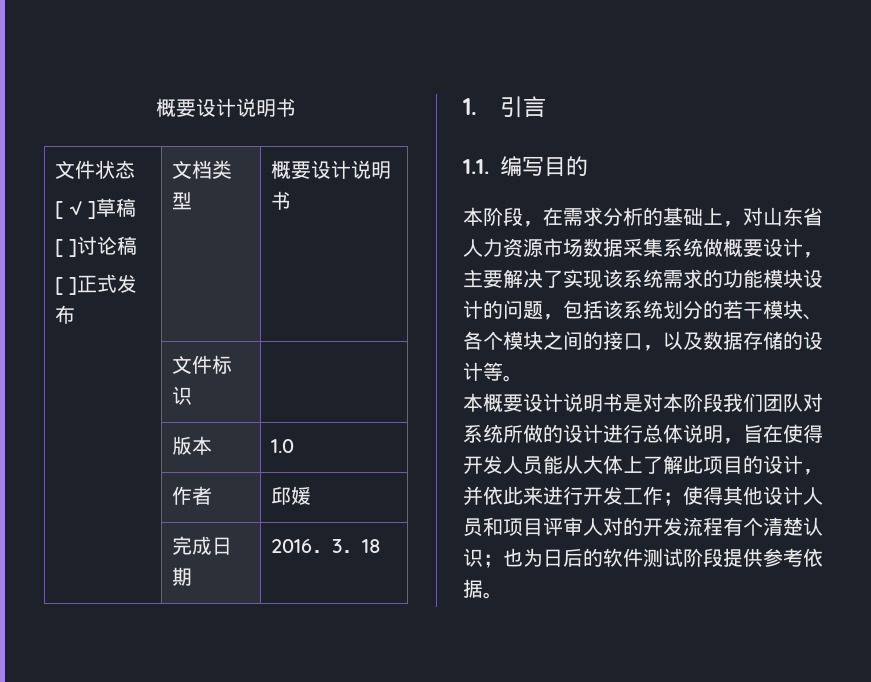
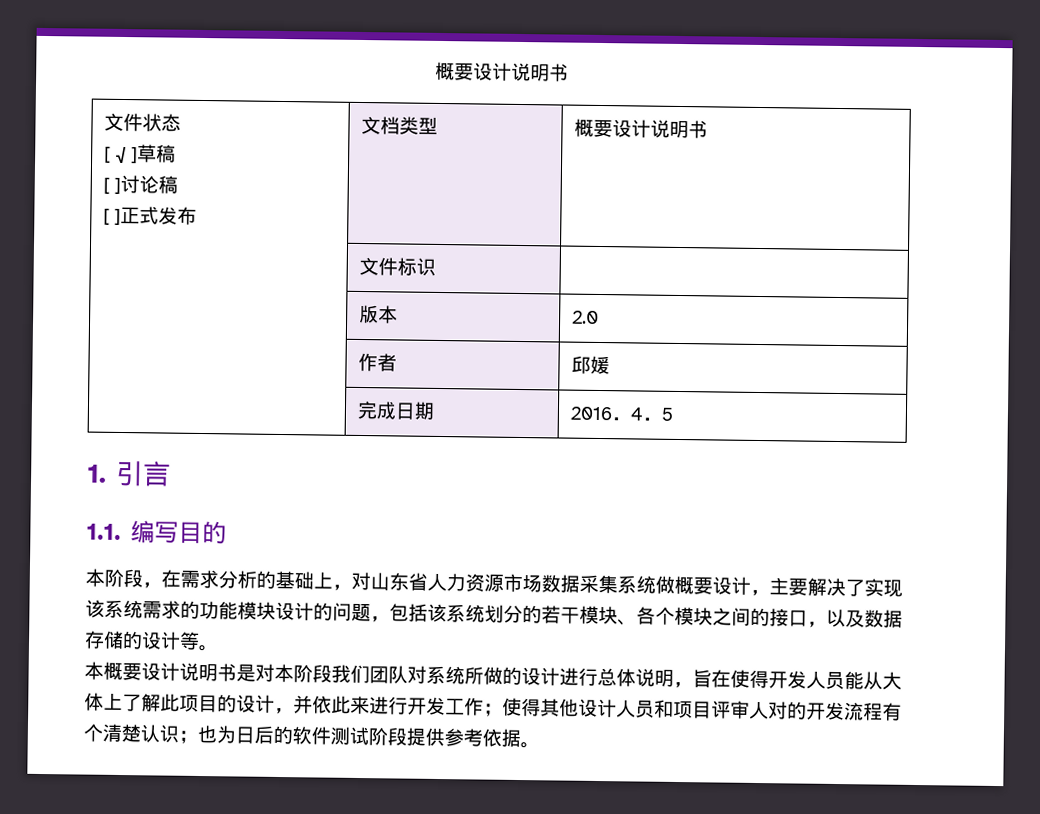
- | 版本 | 1.0
+ | 版本 | 2.0
- | 完成日期 | 2016．3．18
+ | 完成日期 | 2016．4．5

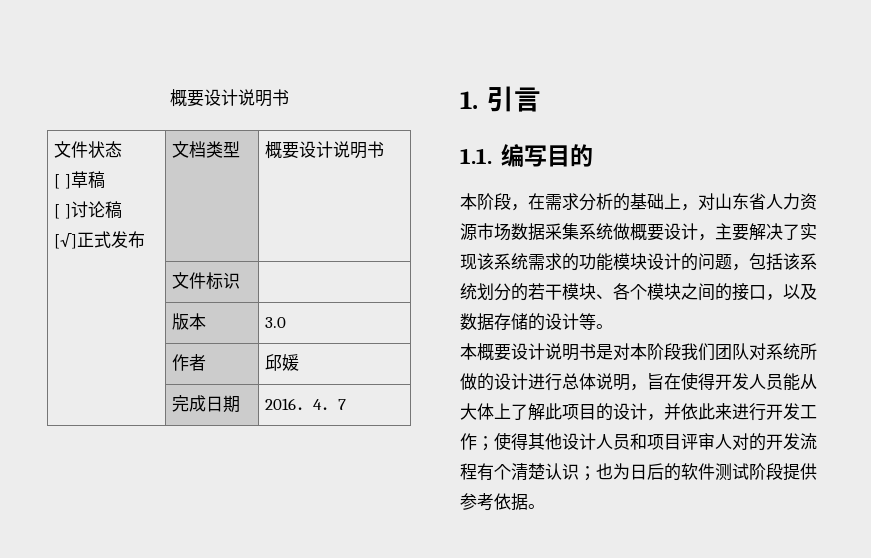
  文件状态
- [ √ ]草稿
+ [ ]草稿
  [ ]讨论稿
- [ ]正式发布 | 文档类型 | 概要设计说明书
+ [√]正式发布 | 文档类型 | 概要设计说明书
- | 版本 | 2.0
+ | 版本 | 3.0
- | 完成日期 | 2016．4．5
+ | 完成日期 | 2016．4．7

